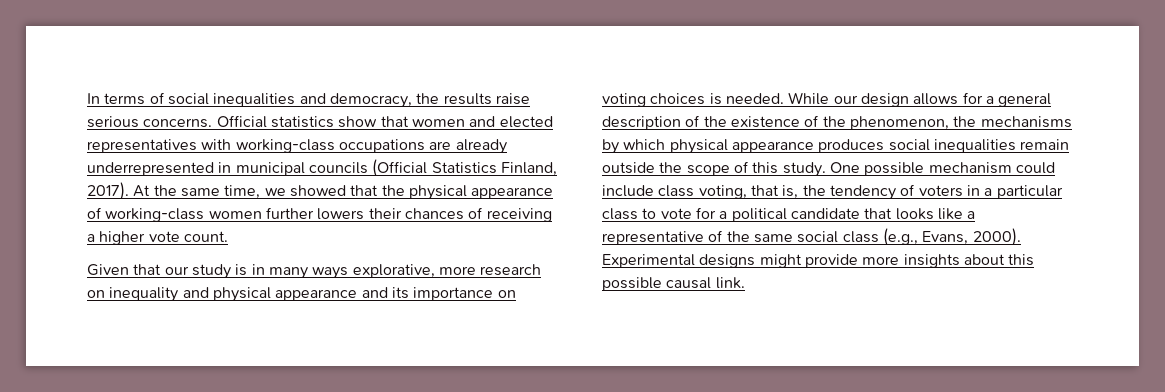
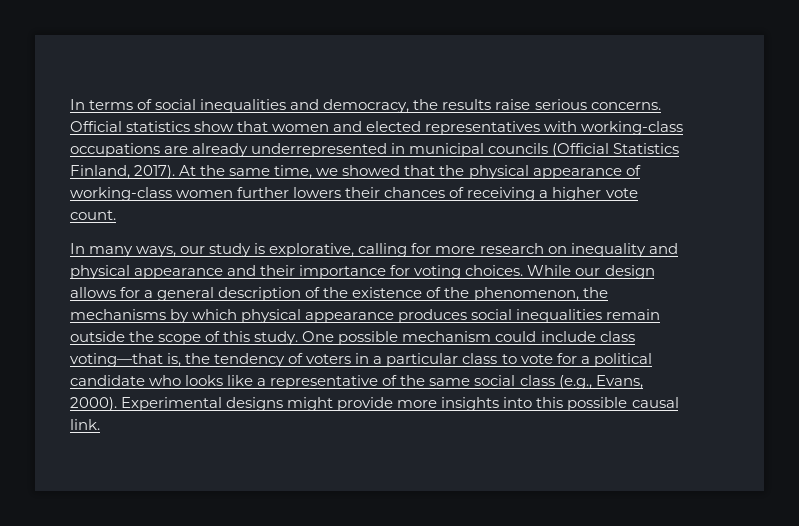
- Given that our study is in many ways explorative, more research on inequality and physical appearance and its importance on voting choices is needed.
+ In many ways, our study is explorative, calling for more research on inequality and physical appearance and their importance for voting choices.
- One possible mechanism could include class voting, that is, the tendency of voters in a particular class to vote for a political candidate that looks like a representative of the same social class (e.g., Evans, 2000).
+ One possible mechanism could include class voting—that is, the tendency of voters in a particular class to vote for a political candidate who looks like a representative of the same social class (e.g., Evans, 2000).
- Experimental designs might provide more insights about this possible causal link.
+ Experimental designs might provide more insights into this possible causal link.

